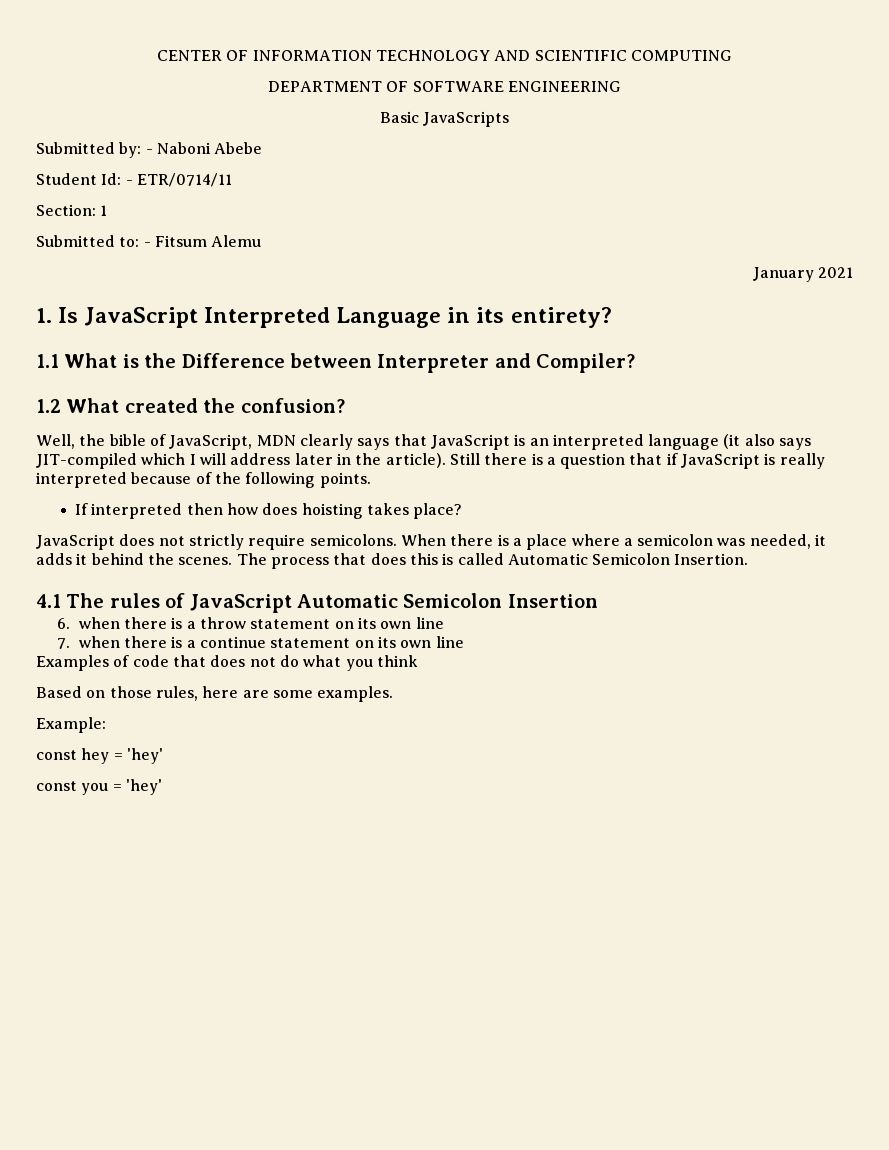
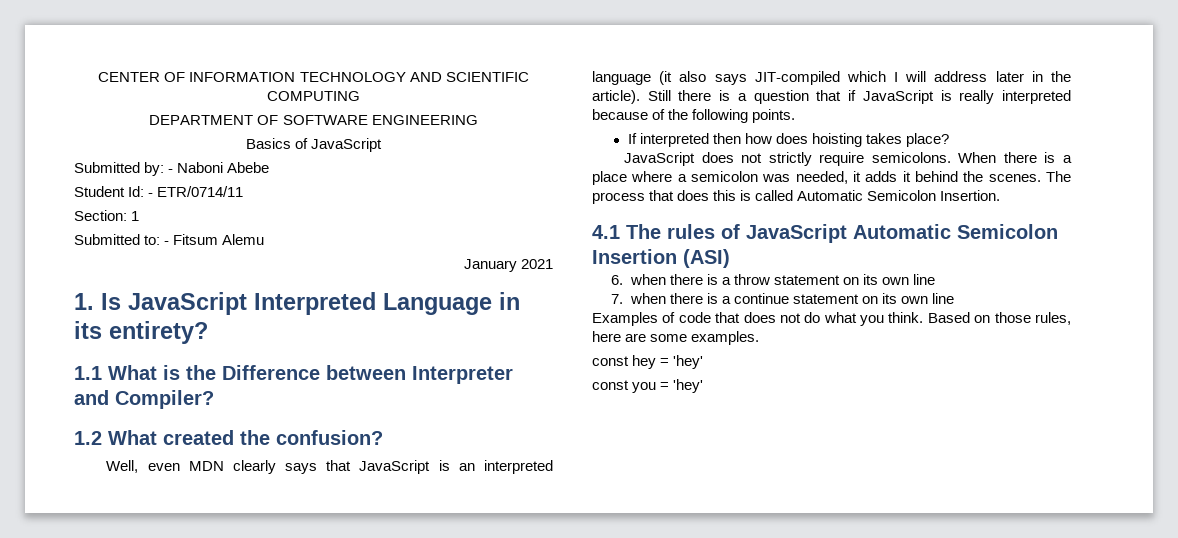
- Basic JavaScripts
+ Basics of JavaScript
- Well, the bible of JavaScript, MDN clearly says that JavaScript is an interpreted language (it also says JIT-compiled which I will address later in the article).
+ Well, even MDN clearly says that JavaScript is an interpreted language (it also says JIT-compiled which I will address later in the article).
- 4.1 The rules of JavaScript Automatic Semicolon Insertion
+ 4.1 The rules of JavaScript Automatic Semicolon Insertion (ASI)
- Examples of code that does not do what you think
- Based on those rules, here are some examples.
+ Examples of code that does not do what you think. Based on those rules, here are some examples.
- Example:

